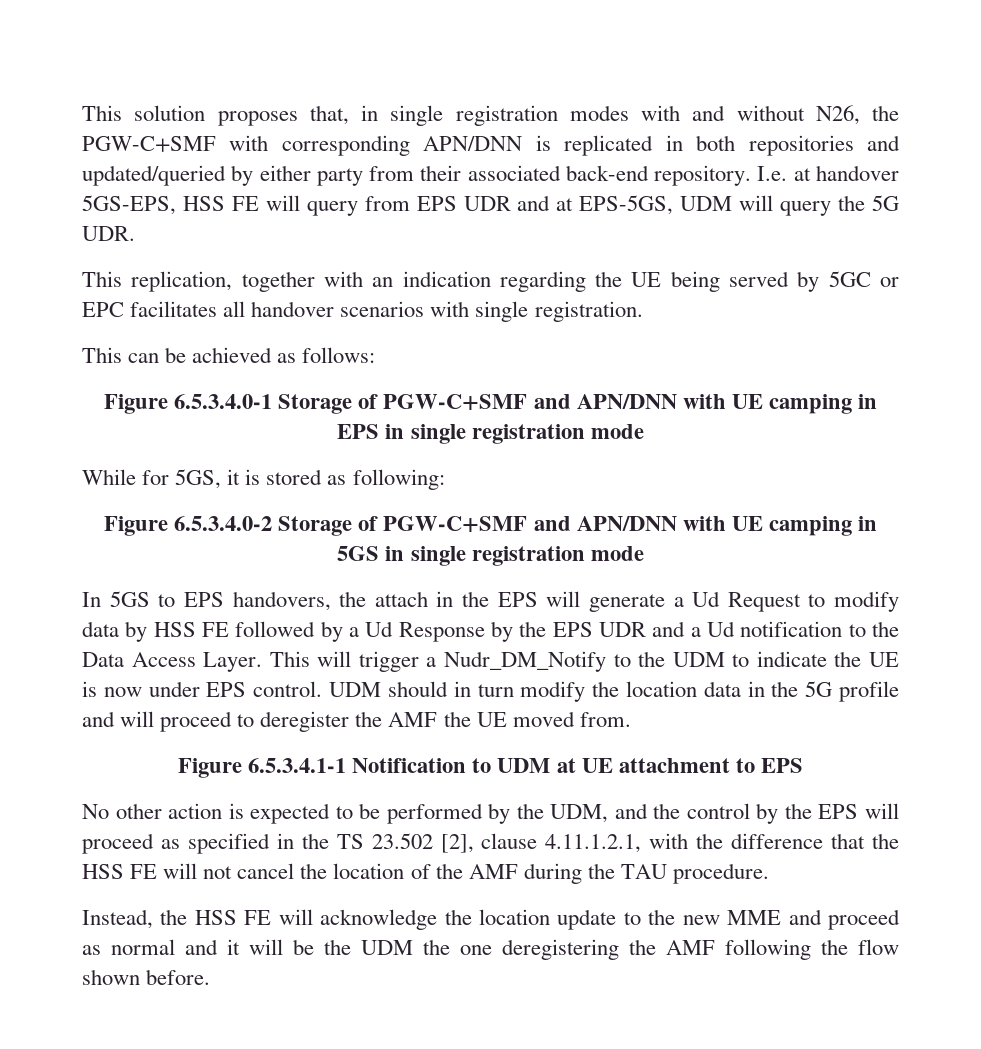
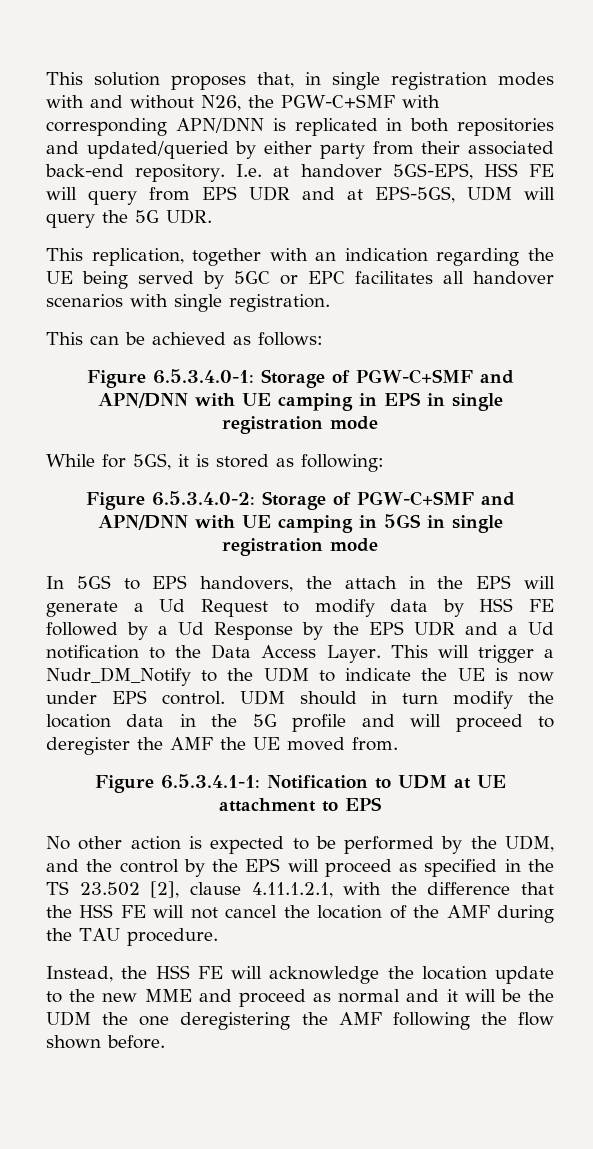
- Figure 6.5.3.4.0-1 Storage of PGW-C+SMF and APN/DNN with UE camping in EPS in single registration mode
+ Figure 6.5.3.4.0-1: Storage of PGW-C+SMF and APN/DNN with UE camping in EPS in single registration mode
- Figure 6.5.3.4.0-2 Storage of PGW-C+SMF and APN/DNN with UE camping in 5GS in single registration mode
+ Figure 6.5.3.4.0-2: Storage of PGW-C+SMF and APN/DNN with UE camping in 5GS in single registration mode
- Figure 6.5.3.4.1-1 Notification to UDM at UE attachment to EPS
+ Figure 6.5.3.4.1-1: Notification to UDM at UE attachment to EPS

